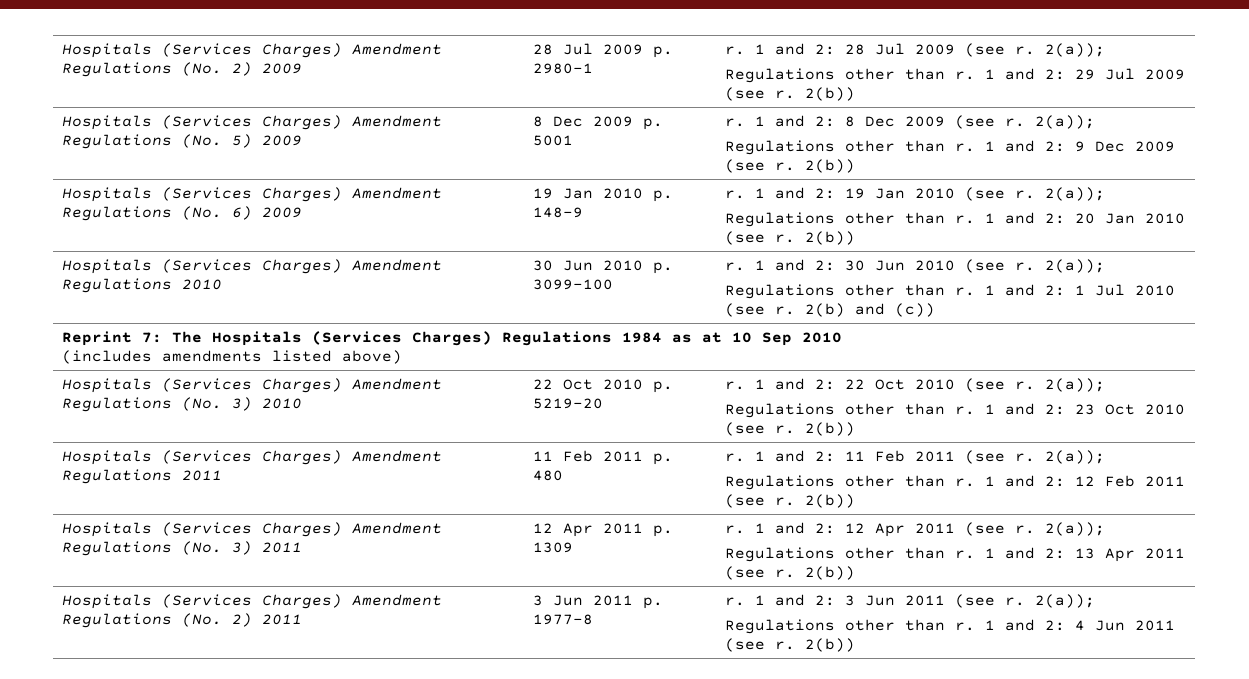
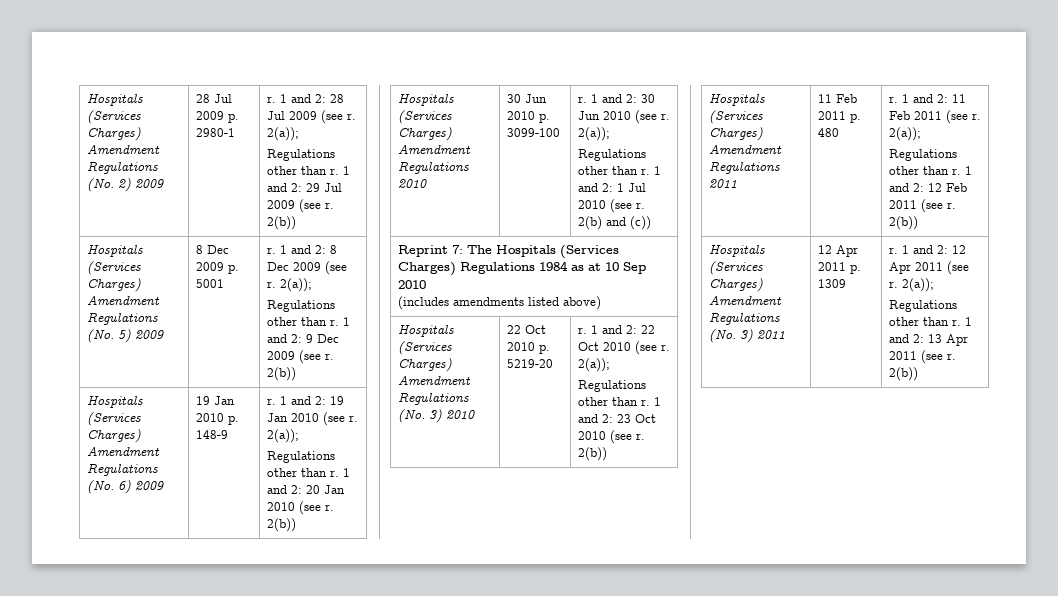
- Hospitals (Services Charges) Amendment Regulations (No. 2) 2011 | 3 Jun 2011 p. 1977-8 | r. 1 and 2: 3 Jun 2011 (see r. 2(a));
- Regulations other than r. 1 and 2: 4 Jun 2011 (see r. 2(b))

